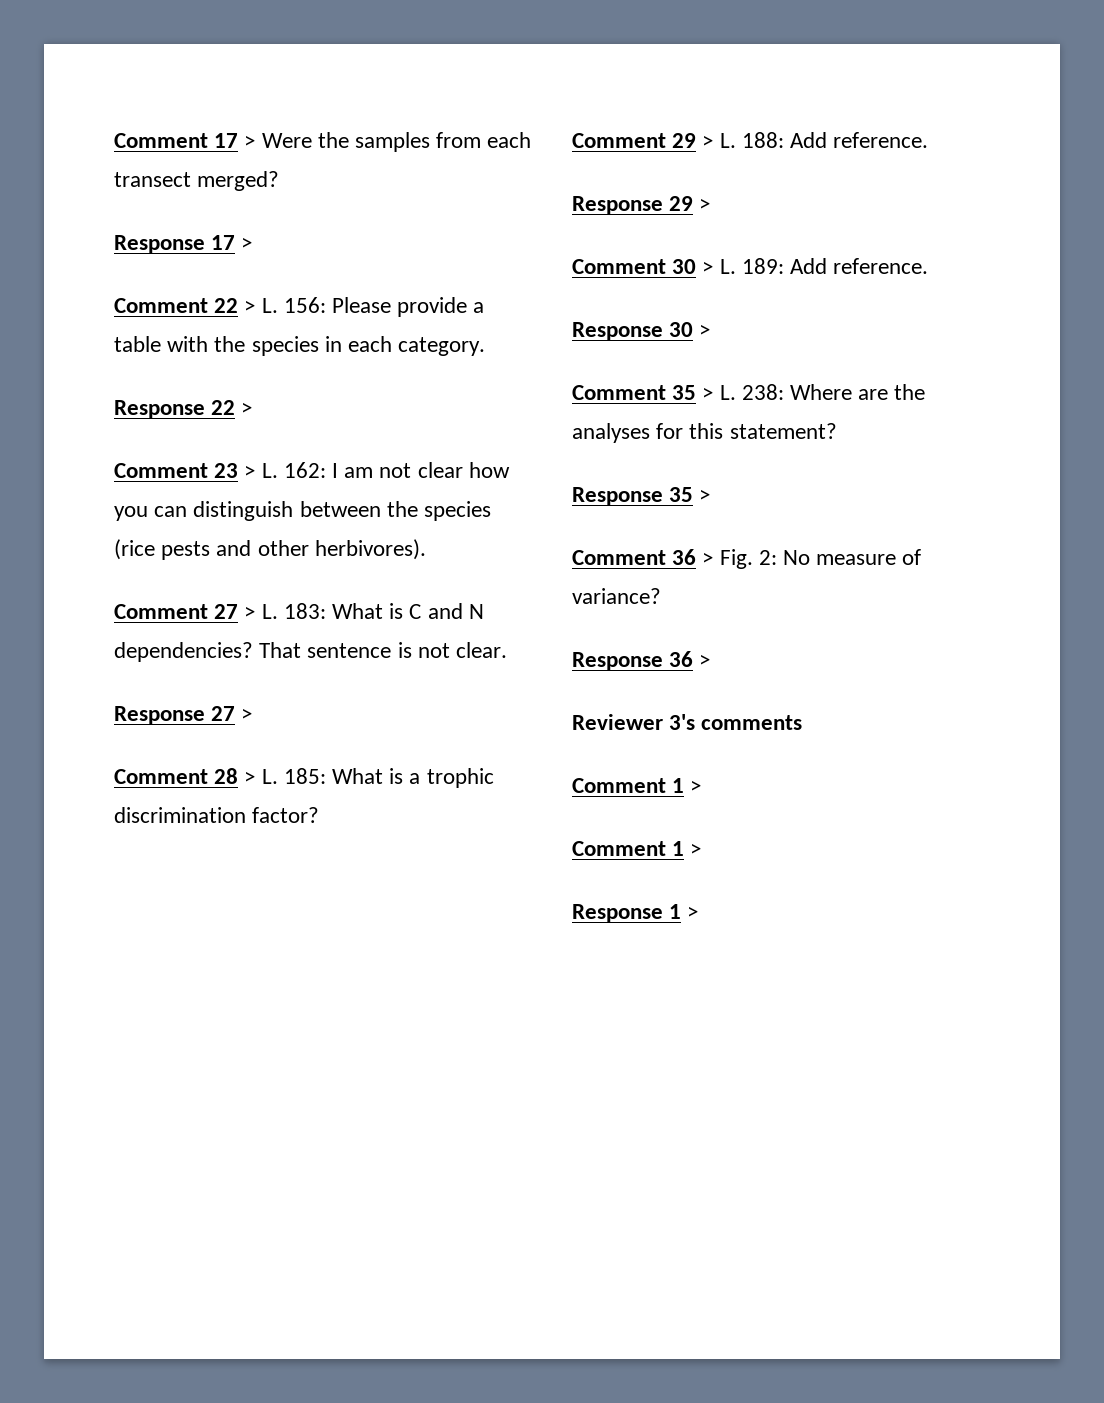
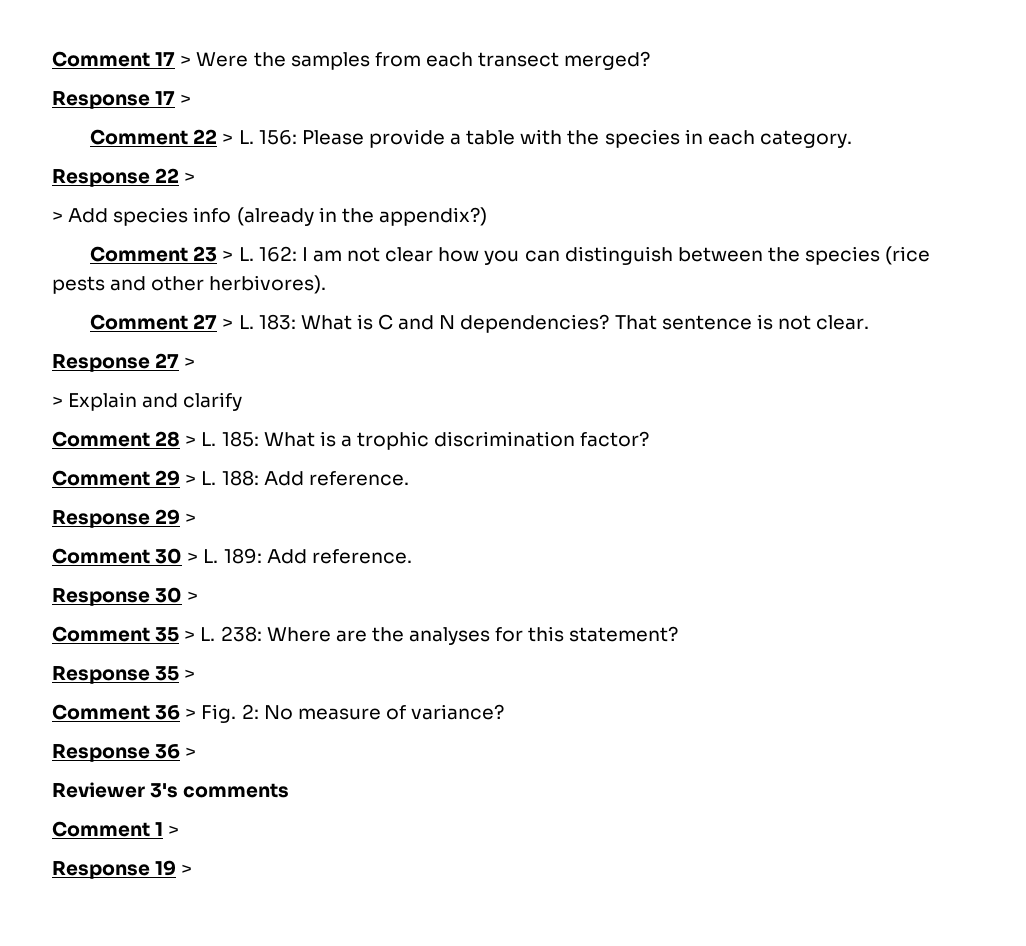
+ > Add species info (already in the appendix?)
+ > Explain and clarify
  Reviewer 3's comments
  Comment 1 >
- Comment 1 >
- Response 1 >
+ Response 19 >

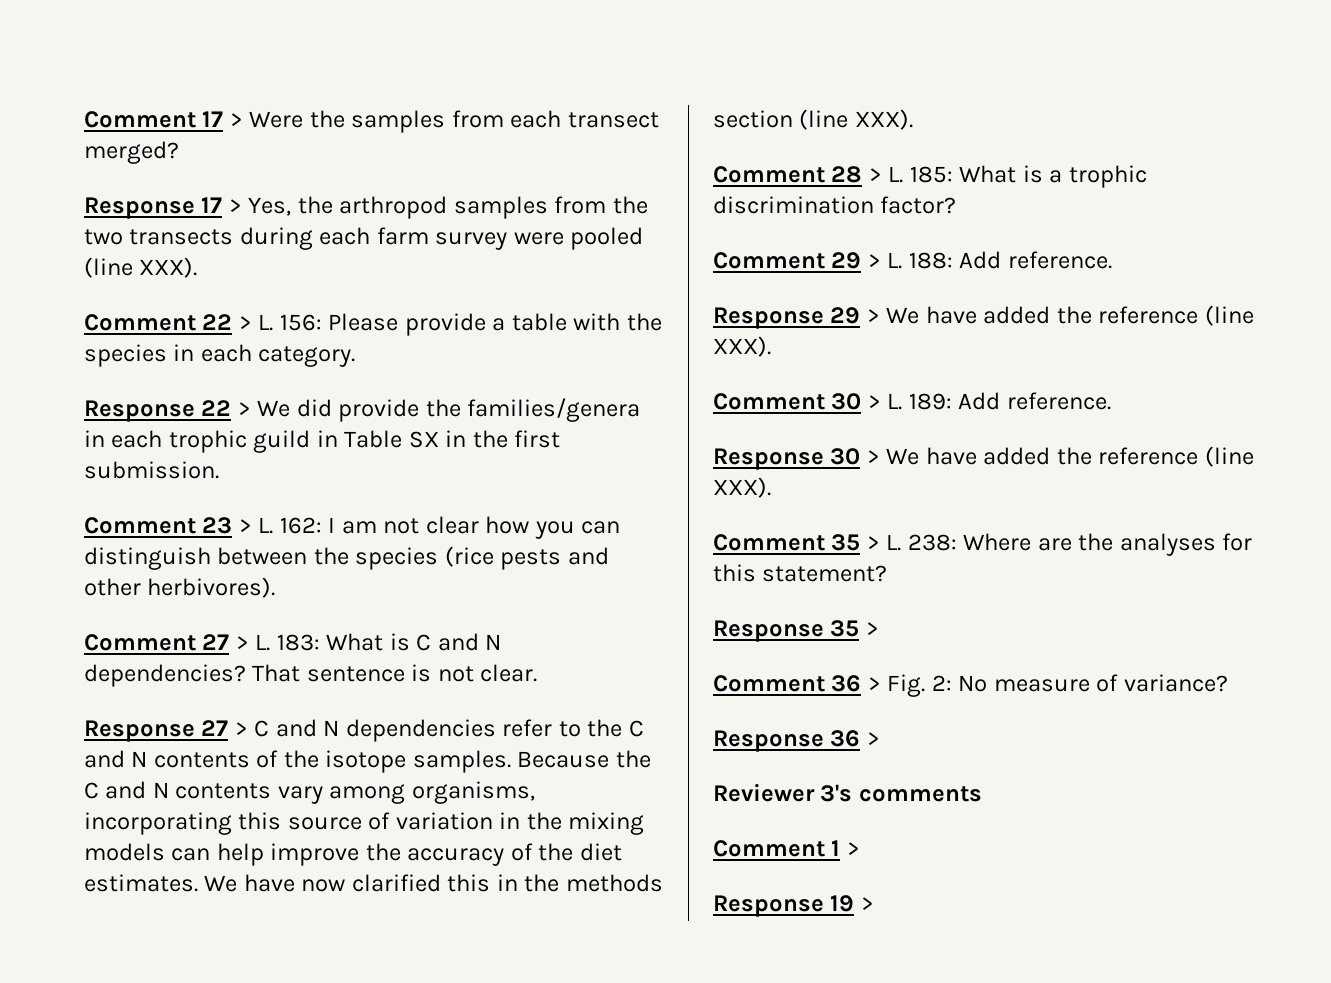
- Response 17 >
+ Response 17 > Yes, the arthropod samples from the two transects during each farm survey were pooled (line XXX).
- Response 22 >
- > Add species info (already in the appendix?)
+ Response 22 > We did provide the families/genera in each trophic guild in Table SX in the first submission.
- Response 27 >
- > Explain and clarify
+ Response 27 > C and N dependencies refer to the C and N contents of the isotope samples. Because the C and N contents vary among organisms, incorporating this source of variation in the mixing models can help improve the accuracy of the diet estimates. We have now clarified this in the methods section (line XXX).
- Response 29 >
+ Response 29 > We have added the reference (line XXX).
- Response 30 >
+ Response 30 > We have added the reference (line XXX).

